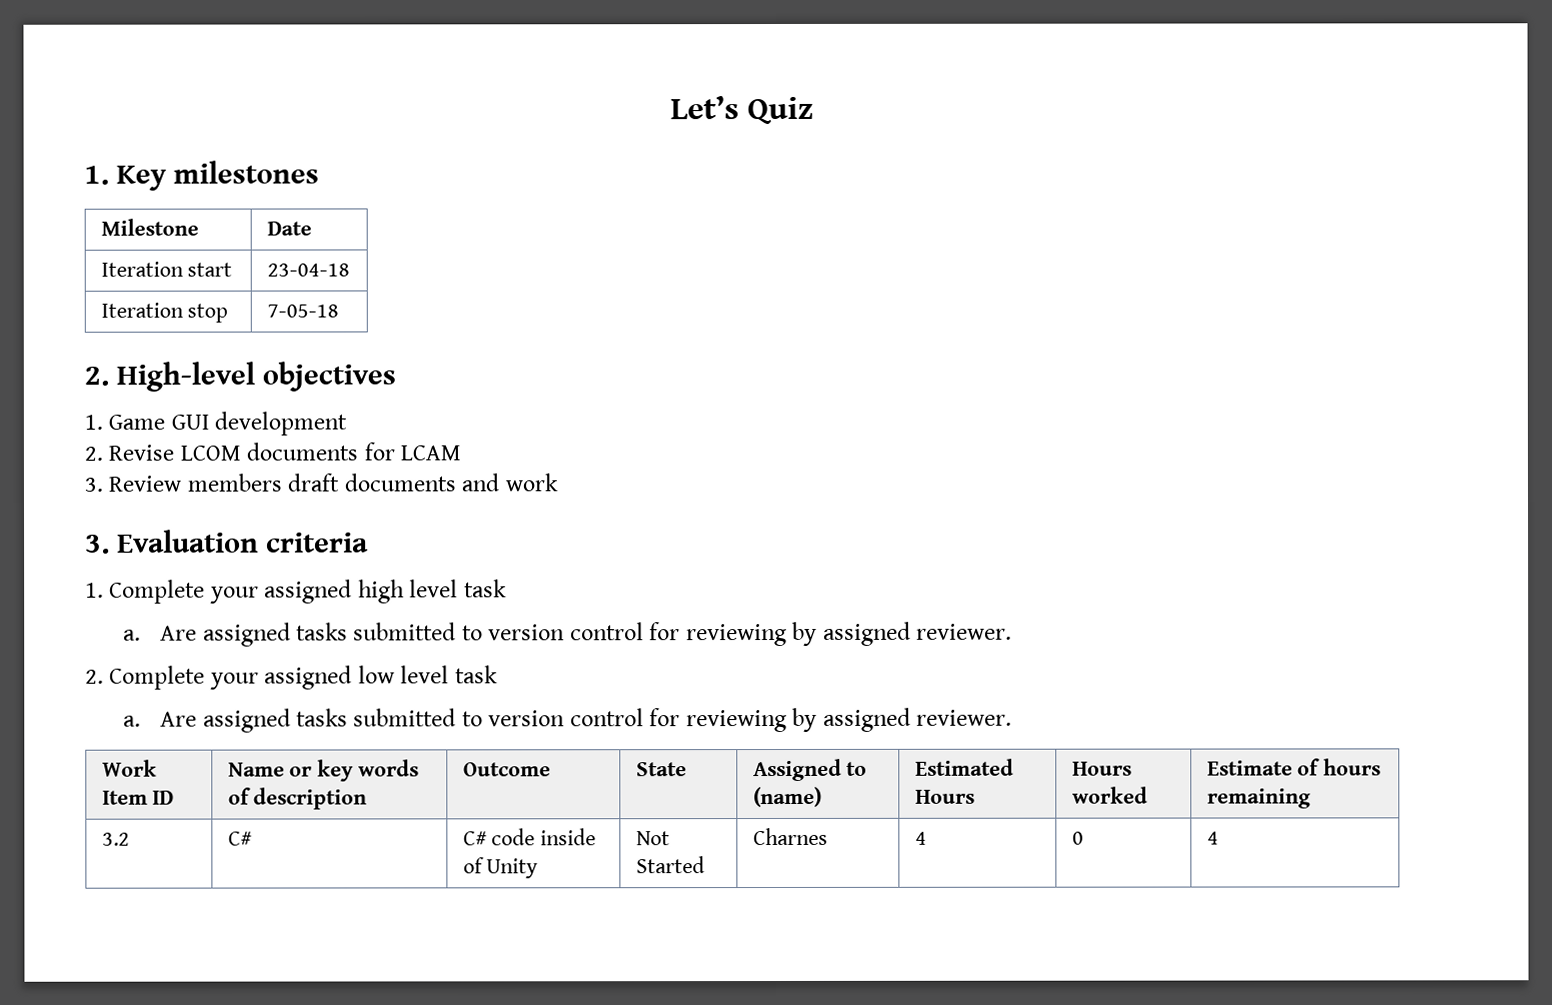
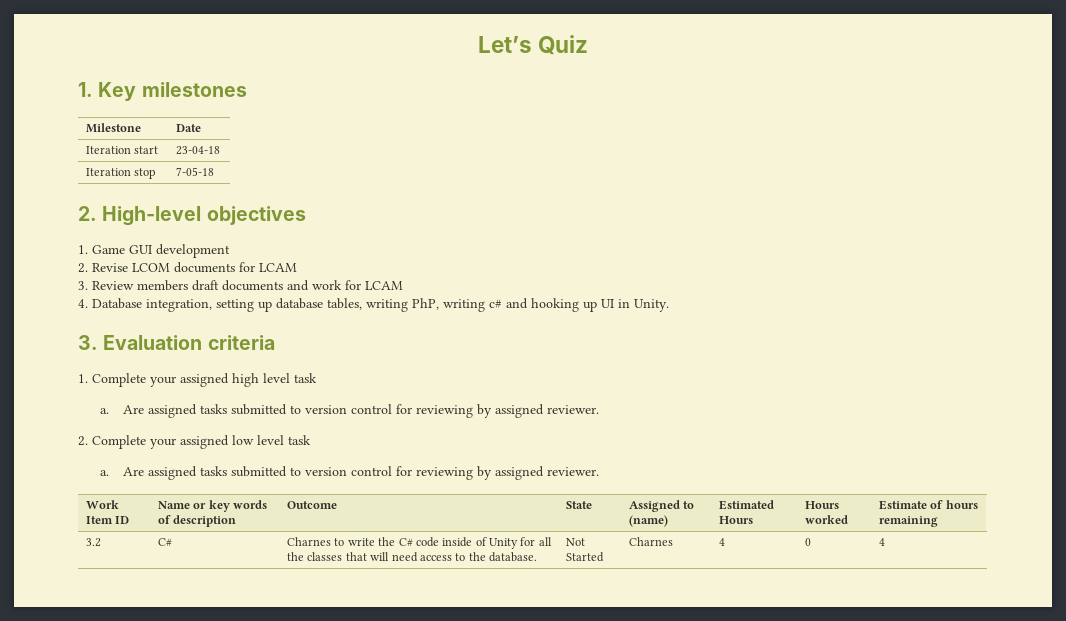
- 3. Review members draft documents and work
+ 3. Review members draft documents and work for LCAM
+ 4. Database integration, setting up database tables, writing PhP, writing c# and hooking up UI in Unity.
- 3.2 | C# | C# code inside of Unity | Not Started | Charnes | 4 | 0 | 4
+ 3.2 | C# | Charnes to write the C# code inside of Unity for all the classes that will need access to the database. | Not Started | Charnes | 4 | 0 | 4

